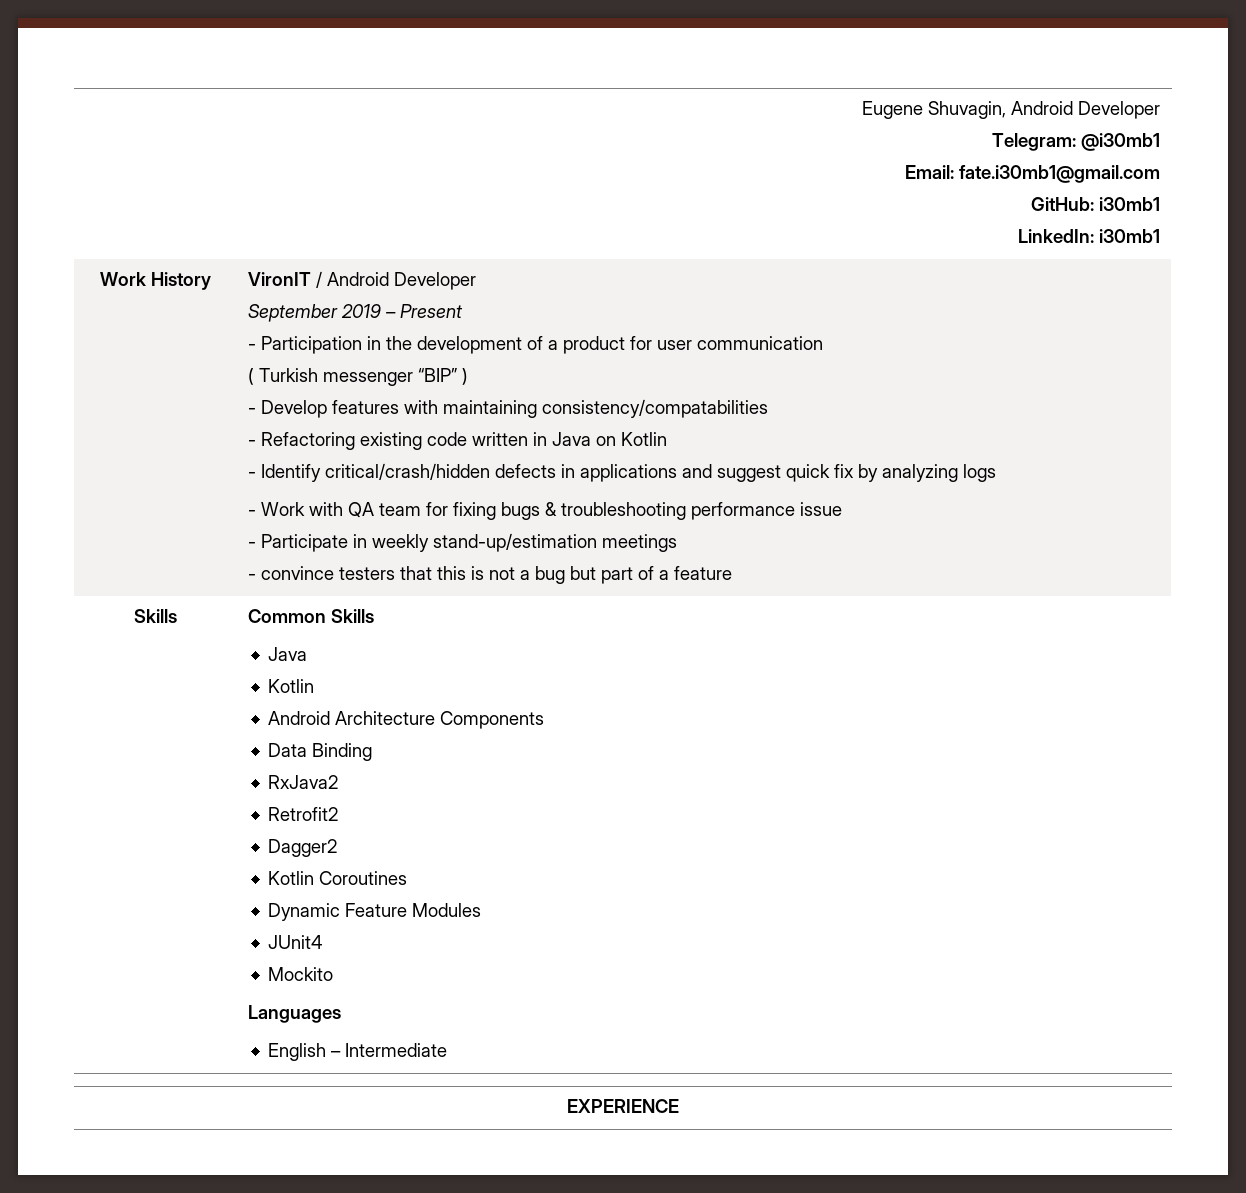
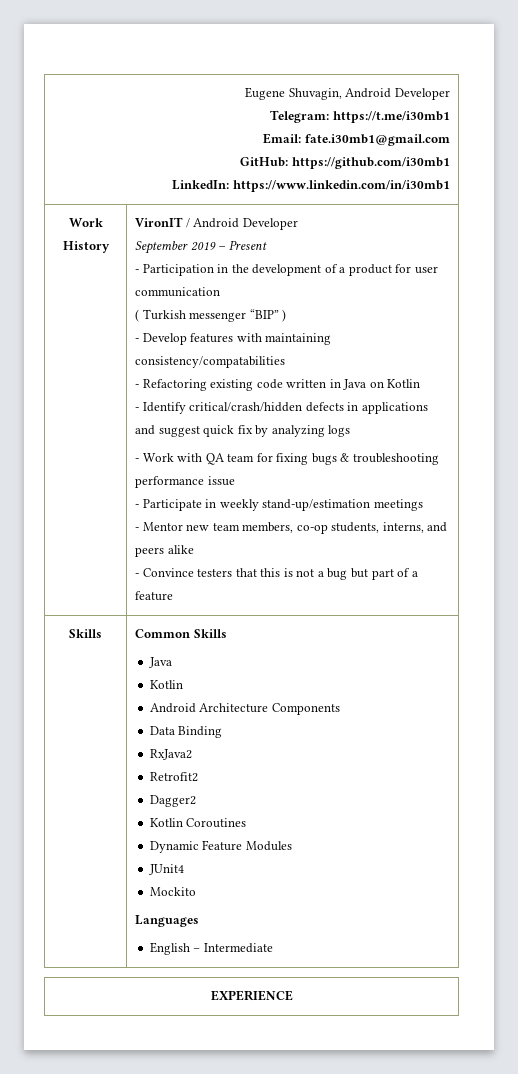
  Eugene Shuvagin, Android Developer
- Telegram: @i30mb1
+ Telegram: https://t.me/i30mb1
  Email: fate.i30mb1@gmail.com
- GitHub: i30mb1
- LinkedIn: i30mb1
+ GitHub: https://github.com/i30mb1
+ LinkedIn: https://www.linkedin.com/in/i30mb1
- - convince testers that this is not a bug but part of a feature
+ - Mentor new team members, co-op students, interns, and peers alike
+ - Convince testers that this is not a bug but part of a feature

